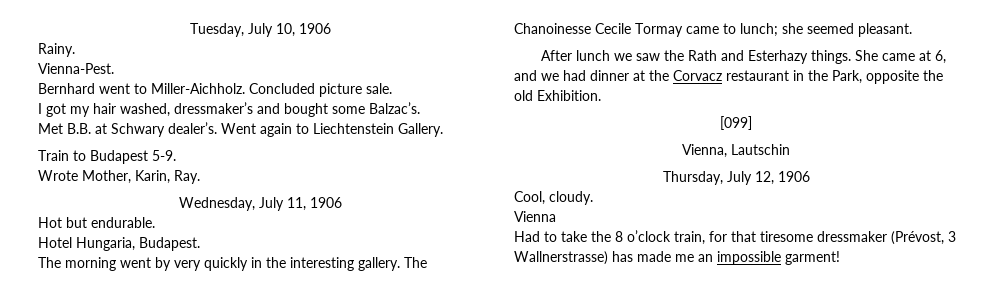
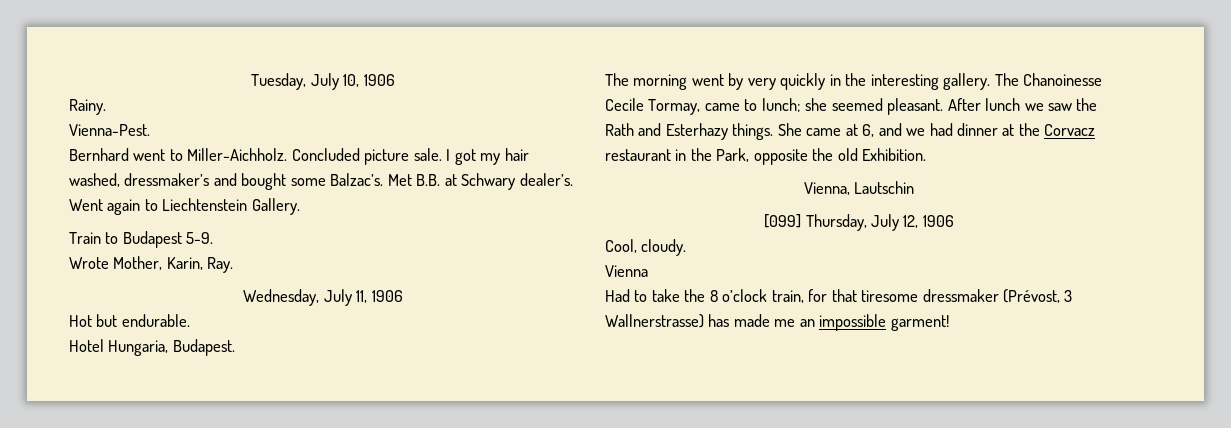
- Concluded picture sale.
- I got my hair washed, dressmaker’s and bought some Balzac’s.
- Met B.B. at Schwary dealer’s.
+ Concluded picture sale. I got my hair washed, dressmaker’s and bought some Balzac’s. Met B.B. at Schwary dealer’s.
- The Chanoinesse Cecile Tormay came to lunch; she seemed pleasant.
- After lunch we saw the Rath and Esterhazy things.
+ The Chanoinesse Cecile Tormay, came to lunch; she seemed pleasant. After lunch we saw the Rath and Esterhazy things.
- [099]
- Thursday, July 12, 1906
+ [099] Thursday, July 12, 1906

